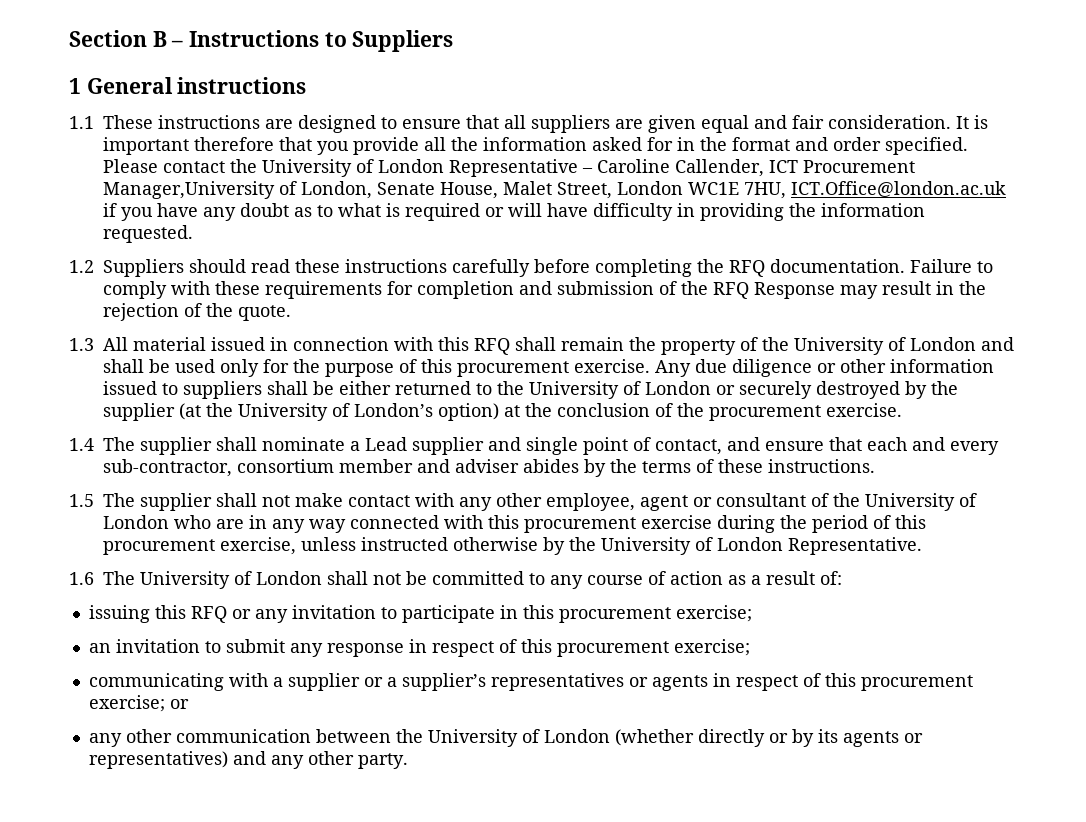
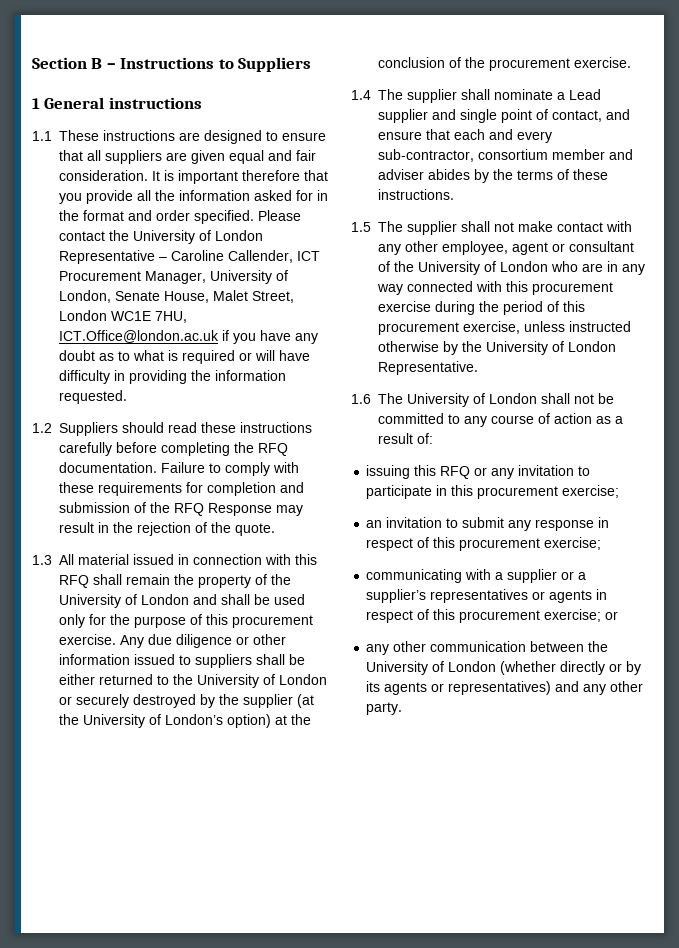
- Please contact the University of London Representative – Caroline Callender, ICT Procurement Manager,University of London, Senate House, Malet Street, London WC1E 7HU, ICT.Office@london.ac.uk if you have any doubt as to what is required or will have difficulty in providing the information requested.
+ Please contact the University of London Representative – Caroline Callender, ICT Procurement Manager, University of London, Senate House, Malet Street, London WC1E 7HU, ICT.Office@london.ac.uk if you have any doubt as to what is required or will have difficulty in providing the information requested.

